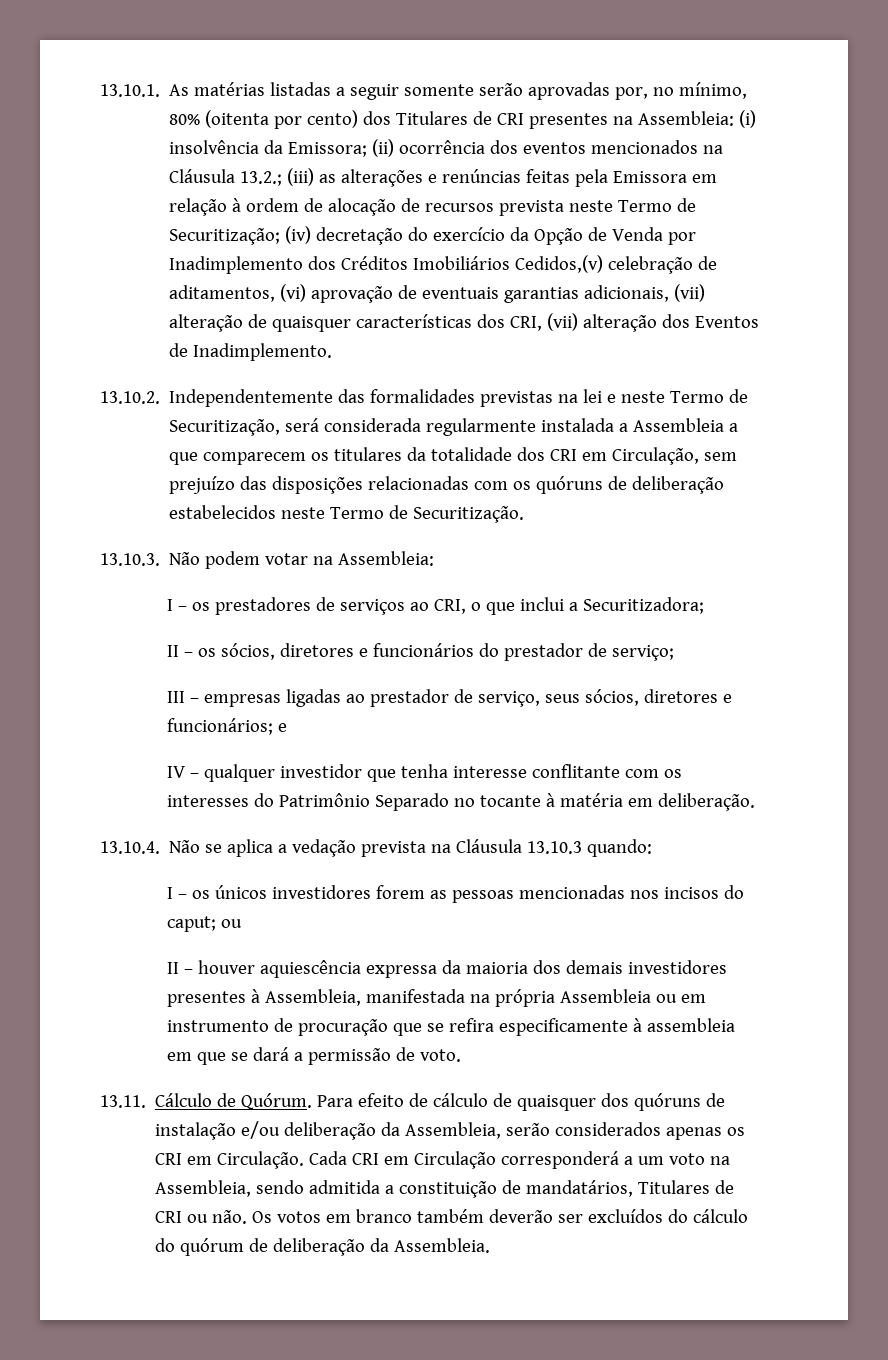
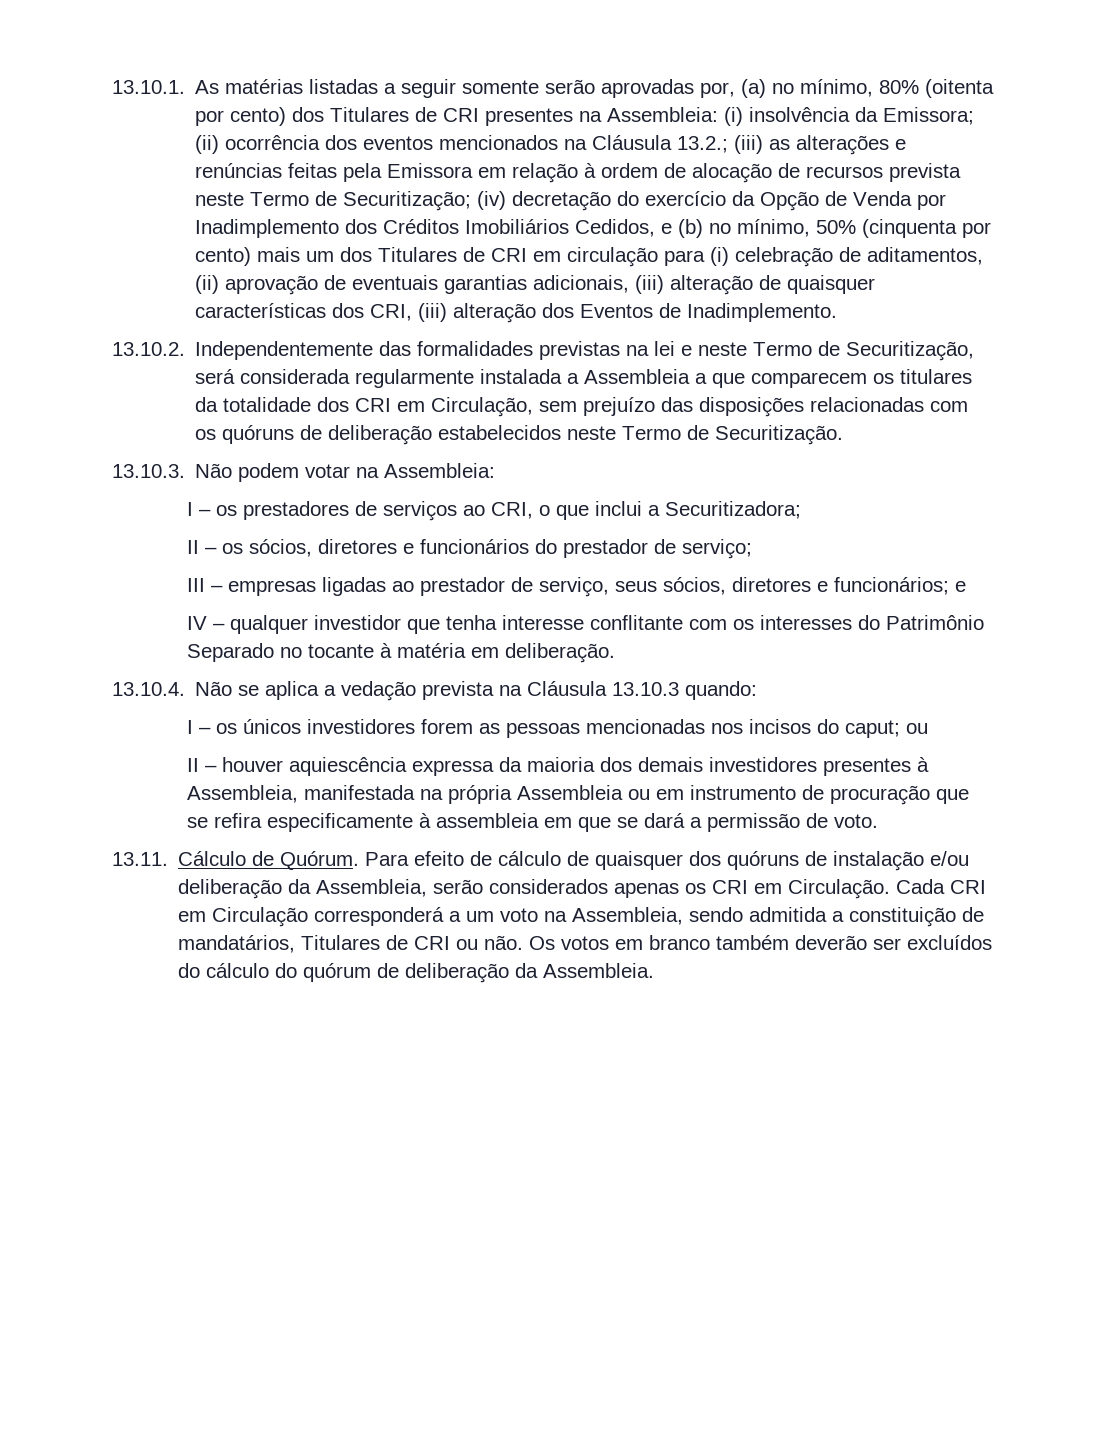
- 13.10.1. As matérias listadas a seguir somente serão aprovadas por, no mínimo, 80% (oitenta por cento) dos Titulares de CRI presentes na Assembleia:
+ 13.10.1. As matérias listadas a seguir somente serão aprovadas por, (a) no mínimo, 80% (oitenta por cento) dos Titulares de CRI presentes na Assembleia:
- (iv) decretação do exercício da Opção de Venda por Inadimplemento dos Créditos Imobiliários Cedidos,(v) celebração de aditamentos, (vi) aprovação de eventuais garantias adicionais, (vii) alteração de quaisquer características dos CRI, (vii) alteração dos Eventos de Inadimplemento.
+ (iv) decretação do exercício da Opção de Venda por Inadimplemento dos Créditos Imobiliários Cedidos, e (b) no mínimo, 50% (cinquenta por cento) mais um dos Titulares de CRI em circulação para (i) celebração de aditamentos, (ii) aprovação de eventuais garantias adicionais, (iii) alteração de quaisquer características dos CRI, (iii) alteração dos Eventos de Inadimplemento.

